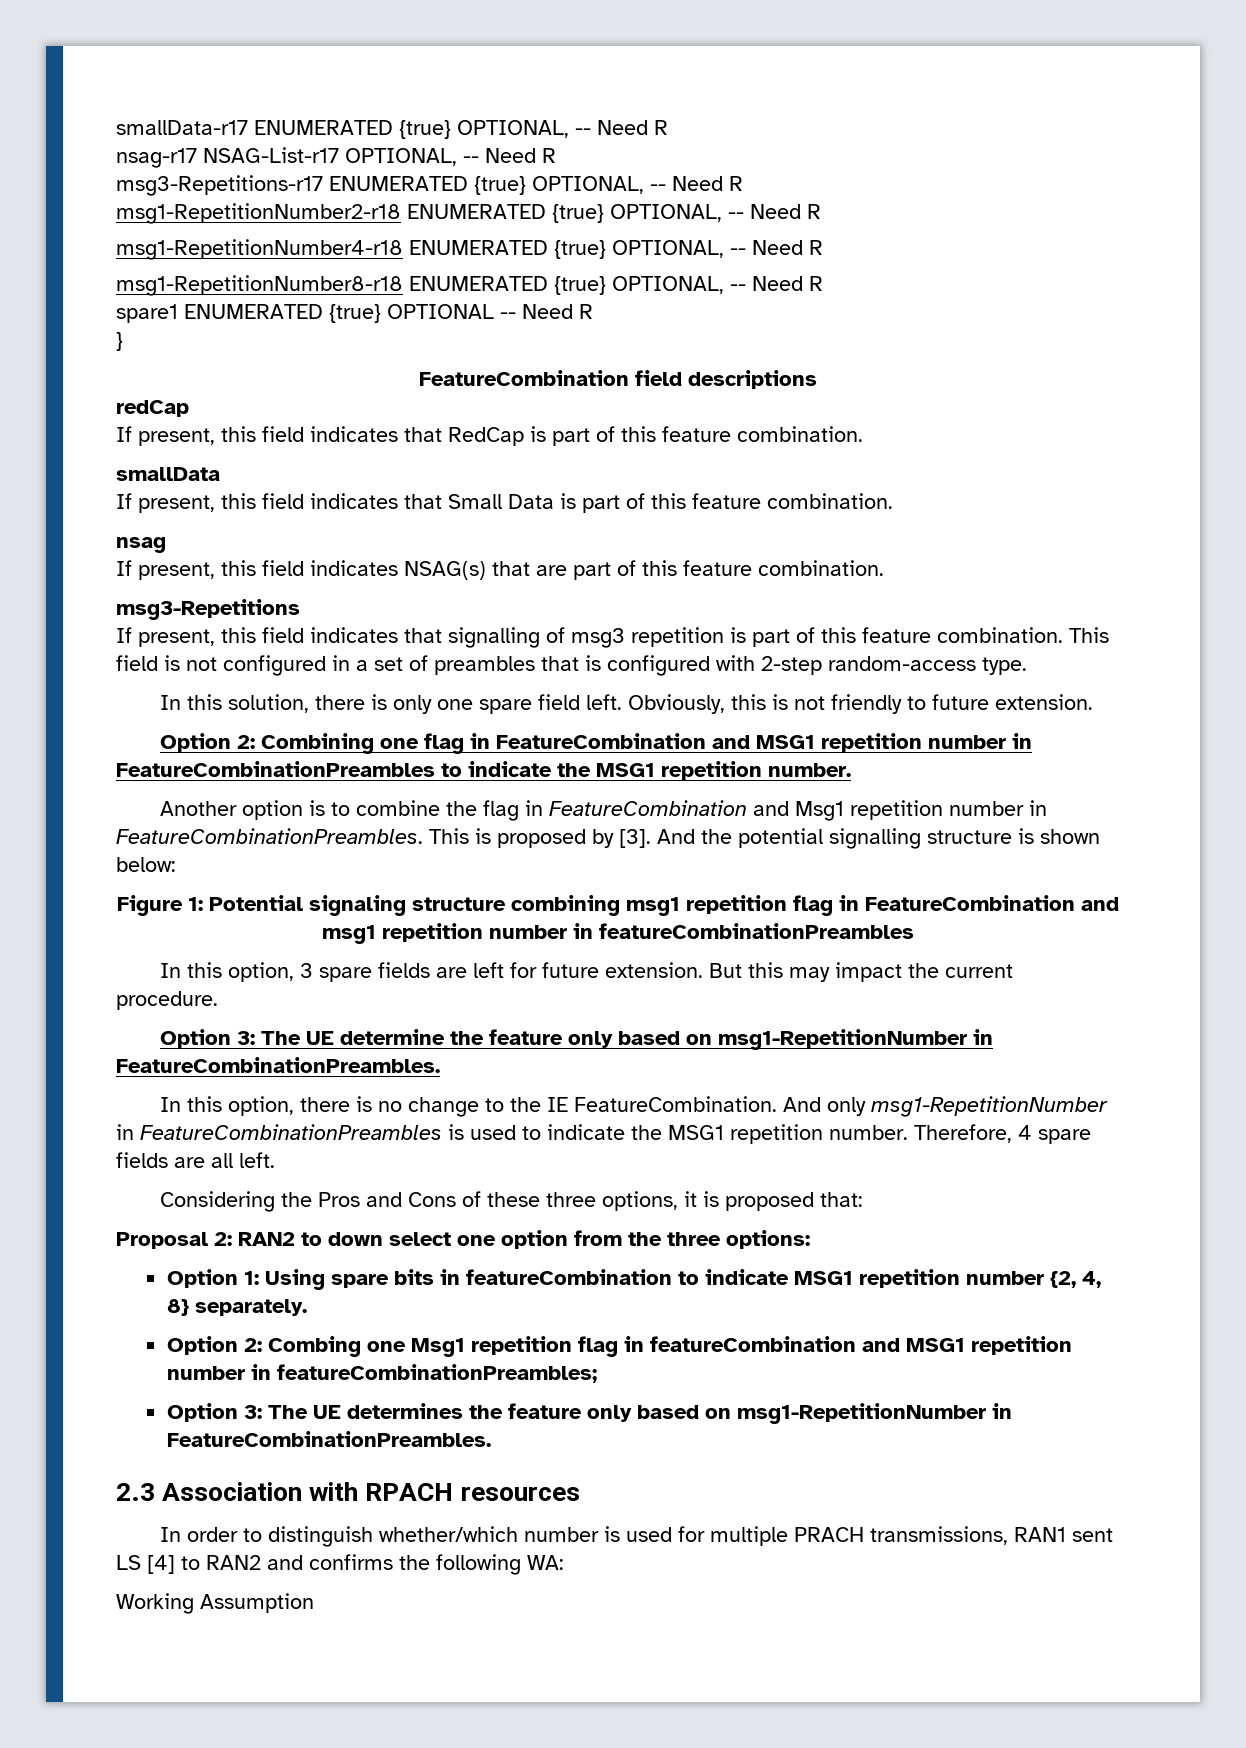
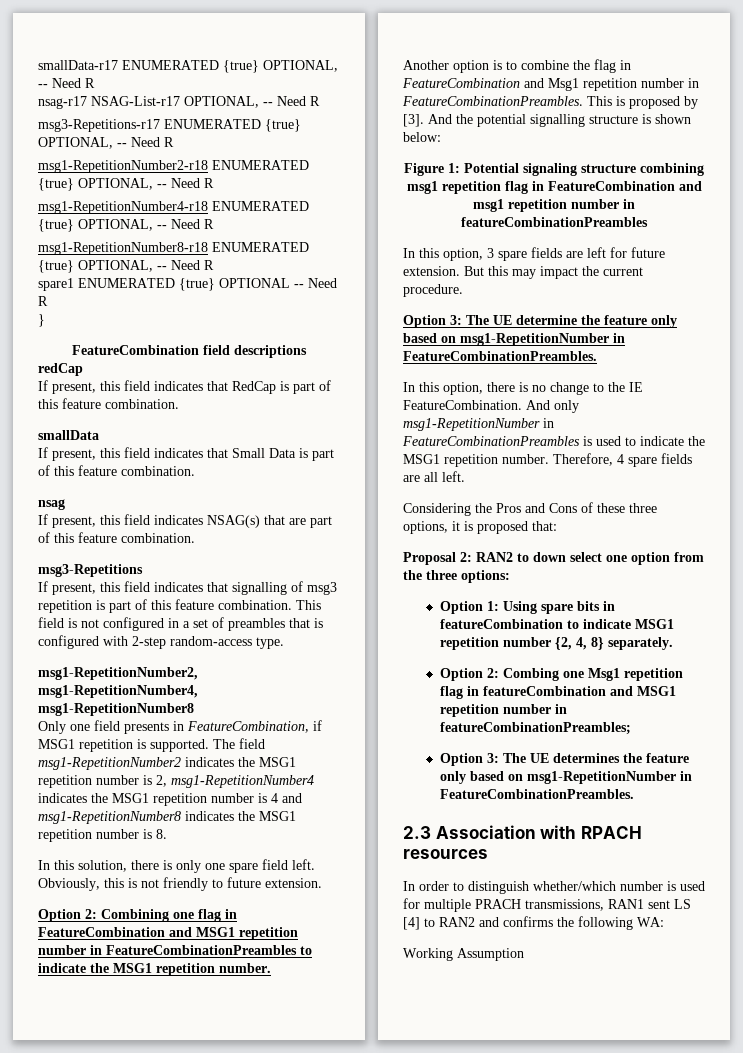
+ msg1-RepetitionNumber2, msg1-RepetitionNumber4, msg1-RepetitionNumber8
+ Only one field presents in FeatureCombination, if MSG1 repetition is supported. The field msg1-RepetitionNumber2 indicates the MSG1 repetition number is 2, msg1-RepetitionNumber4 indicates the MSG1 repetition number is 4 and msg1-RepetitionNumber8 indicates the MSG1 repetition number is 8.

